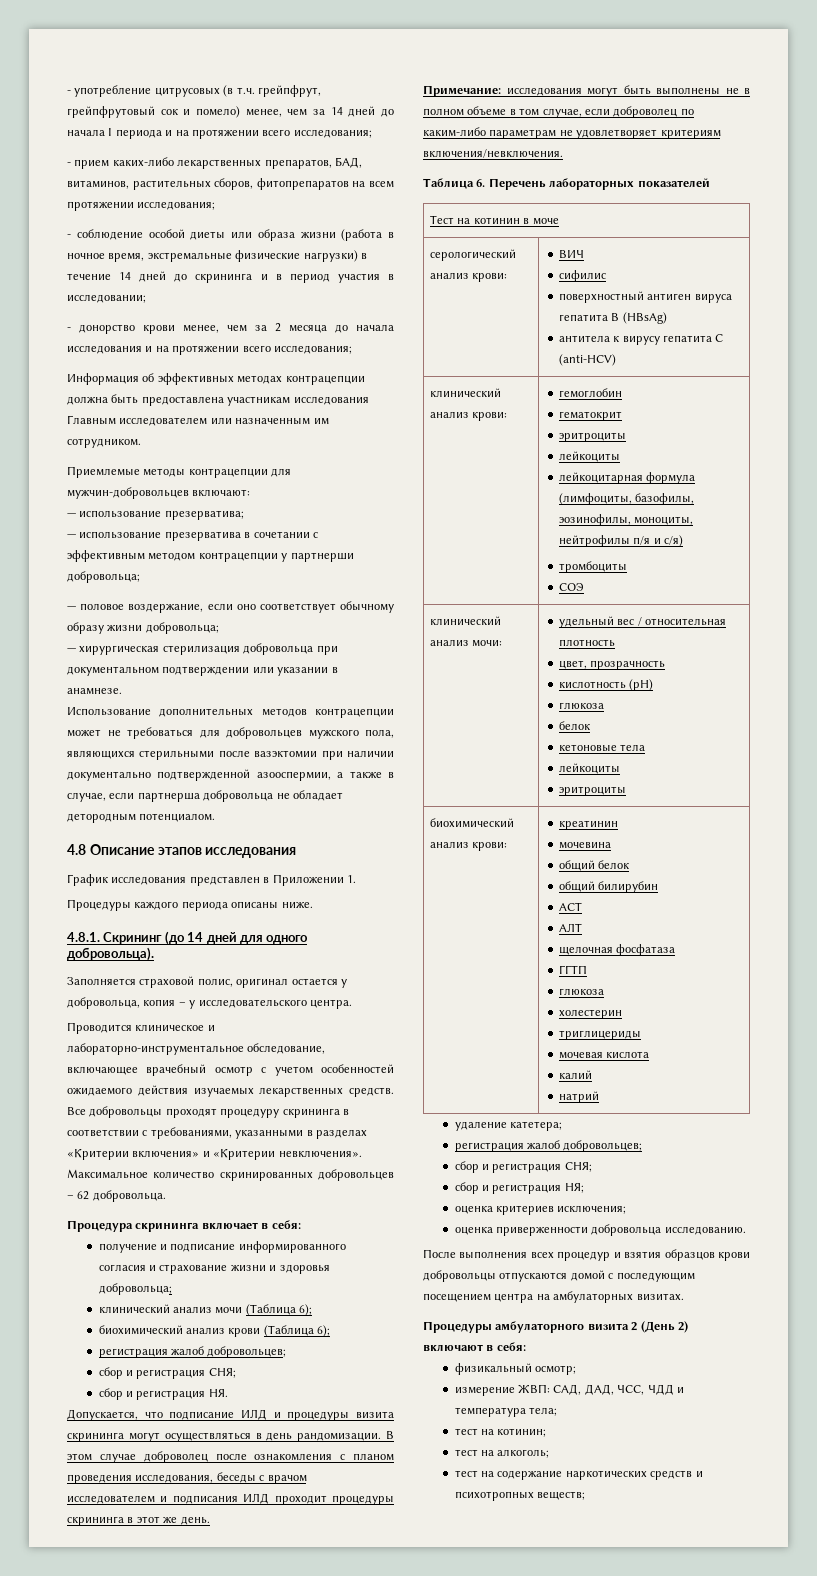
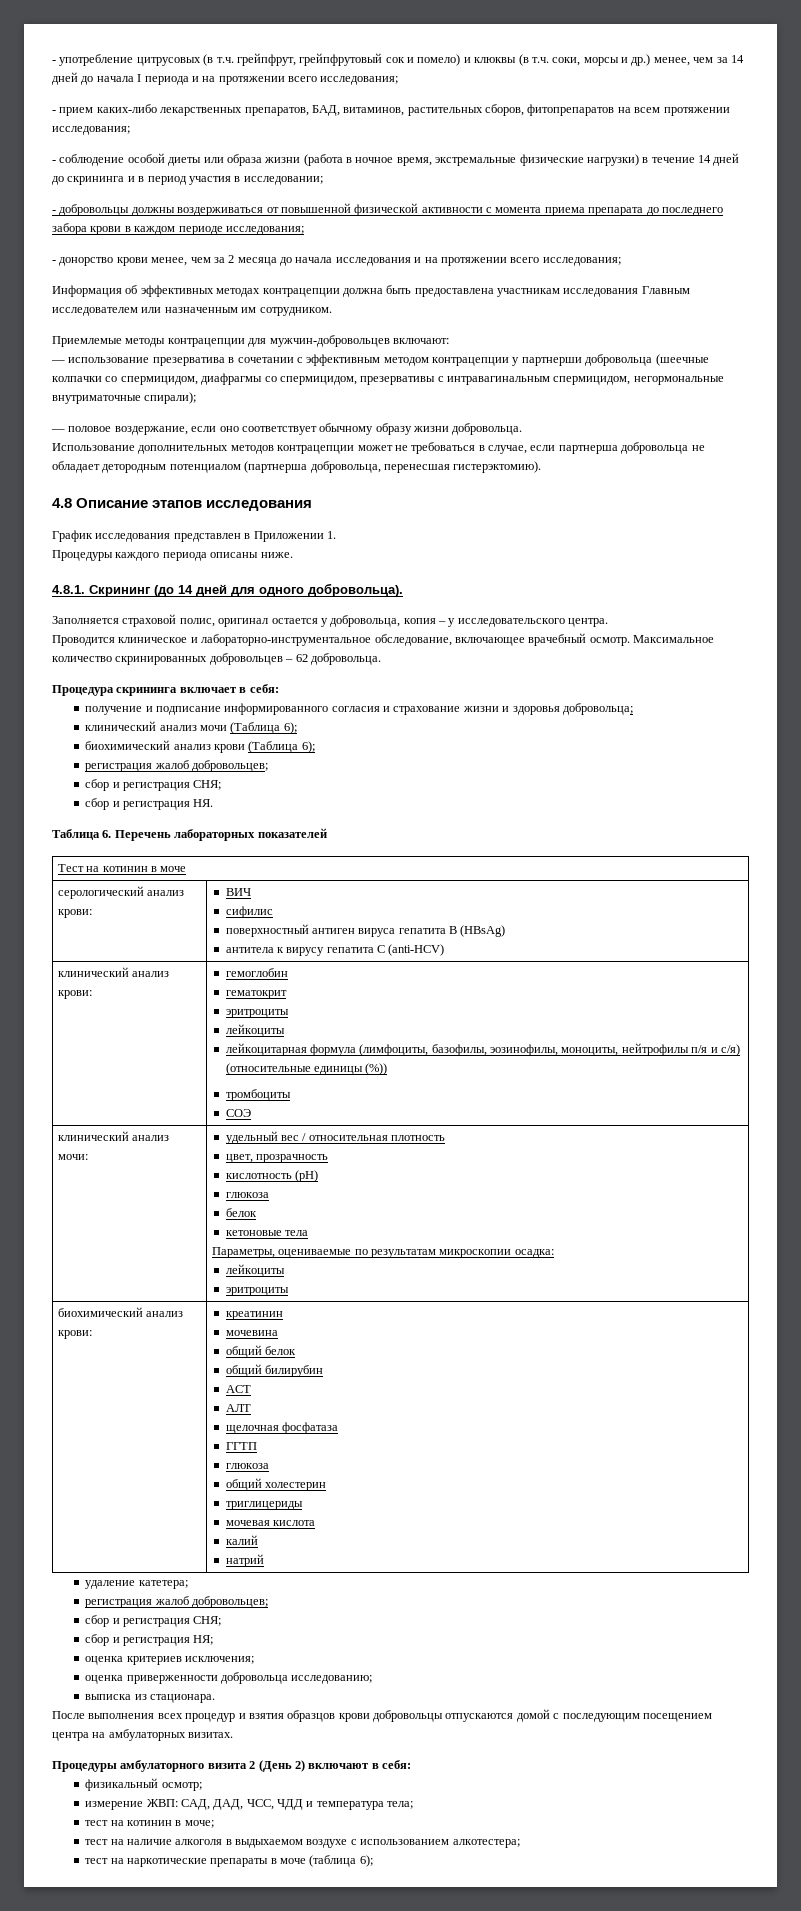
- - употребление цитрусовых (в т.ч. грейпфрут, грейпфрутовый сок и помело) менее, чем за 14 дней до начала I периода и на протяжении всего исследования;
+ - употребление цитрусовых (в т.ч. грейпфрут, грейпфрутовый сок и помело) и клюквы (в т.ч. соки, морсы и др.) менее, чем за 14 дней до начала I периода и на протяжении всего исследования;
+ - добровольцы должны воздерживаться от повышенной физической активности с момента приема препарата до последнего забора крови в каждом периоде исследования;
- — использование презерватива;
- — использование презерватива в сочетании с эффективным методом контрацепции у партнерши добровольца;
+ — использование презерватива в сочетании с эффективным методом контрацепции у партнерши добровольца (шеечные колпачки со спермицидом, диафрагмы со спермицидом, презервативы с интравагинальным спермицидом, негормональные внутриматочные спирали);
- — половое воздержание, если оно соответствует обычному образу жизни добровольца;
- — хирургическая стерилизация добровольца при документальном подтверждении или указании в анамнезе.
+ — половое воздержание, если оно соответствует обычному образу жизни добровольца.
- Использование дополнительных методов контрацепции может не требоваться для добровольцев мужского пола, являющихся стерильными после вазэктомии при наличии документально подтвержденной азооспермии, а также в случае, если партнерша добровольца не обладает детородным потенциалом.
+ Использование дополнительных методов контрацепции может не требоваться в случае, если партнерша добровольца не обладает детородным потенциалом (партнерша добровольца, перенесшая гистерэктомию).
- Проводится клиническое и лабораторно-инструментальное обследование, включающее врачебный осмотр с учетом особенностей ожидаемого действия изучаемых лекарственных средств. Все добровольцы проходят процедуру скрининга в соответствии с требованиями, указанными в разделах «Критерии включения» и «Критерии невключения».
+ Проводится клиническое и лабораторно-инструментальное обследование, включающее врачебный осмотр.
- Допускается, что подписание ИЛД и процедуры визита скрининга могут осуществляться в день рандомизации. В этом случае доброволец после ознакомления с планом проведения исследования, беседы с врачом исследователем и подписания ИЛД проходит процедуры скрининга в этот же день.
- Примечание: исследования могут быть выполнены не в полном объеме в том случае, если доброволец по каким-либо параметрам не удовлетворяет критериям включения/невключения.
  клинический анализ крови: | гемоглобин
  гематокрит
  эритроциты
  лейкоциты
- лейкоцитарная формула (лимфоциты, базофилы, эозинофилы, моноциты, нейтрофилы п/я и с/я)
+ лейкоцитарная формула (лимфоциты, базофилы, эозинофилы, моноциты, нейтрофилы п/я и с/я) (относительные единицы (%))
  клинический анализ мочи: | удельный вес / относительная плотность
  цвет, прозрачность
  кислотность (pH)
  глюкоза
  белок
  кетоновые тела
+ Параметры, оцениваемые по результатам микроскопии осадка:
  биохимический анализ крови: | креатинин
  мочевина
  общий белок
  общий билирубин
  АСТ
  АЛТ
  щелочная фосфатаза
  ГГТП
  глюкоза
- холестерин
+ общий холестерин
- оценка приверженности добровольца исследованию.
+ оценка приверженности добровольца исследованию;
+ выписка из стационара.
- тест на котинин;
- тест на алкоголь;
- тест на содержание наркотических средств и психотропных веществ;
+ тест на котинин в моче;
+ тест на наличие алкоголя в выдыхаемом воздухе с использованием алкотестера;
+ тест на наркотические препараты в моче (таблица 6);

